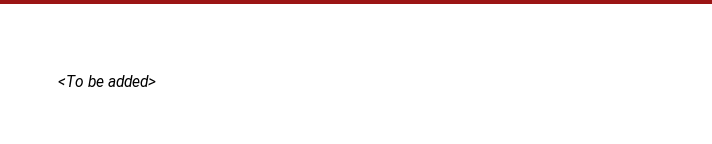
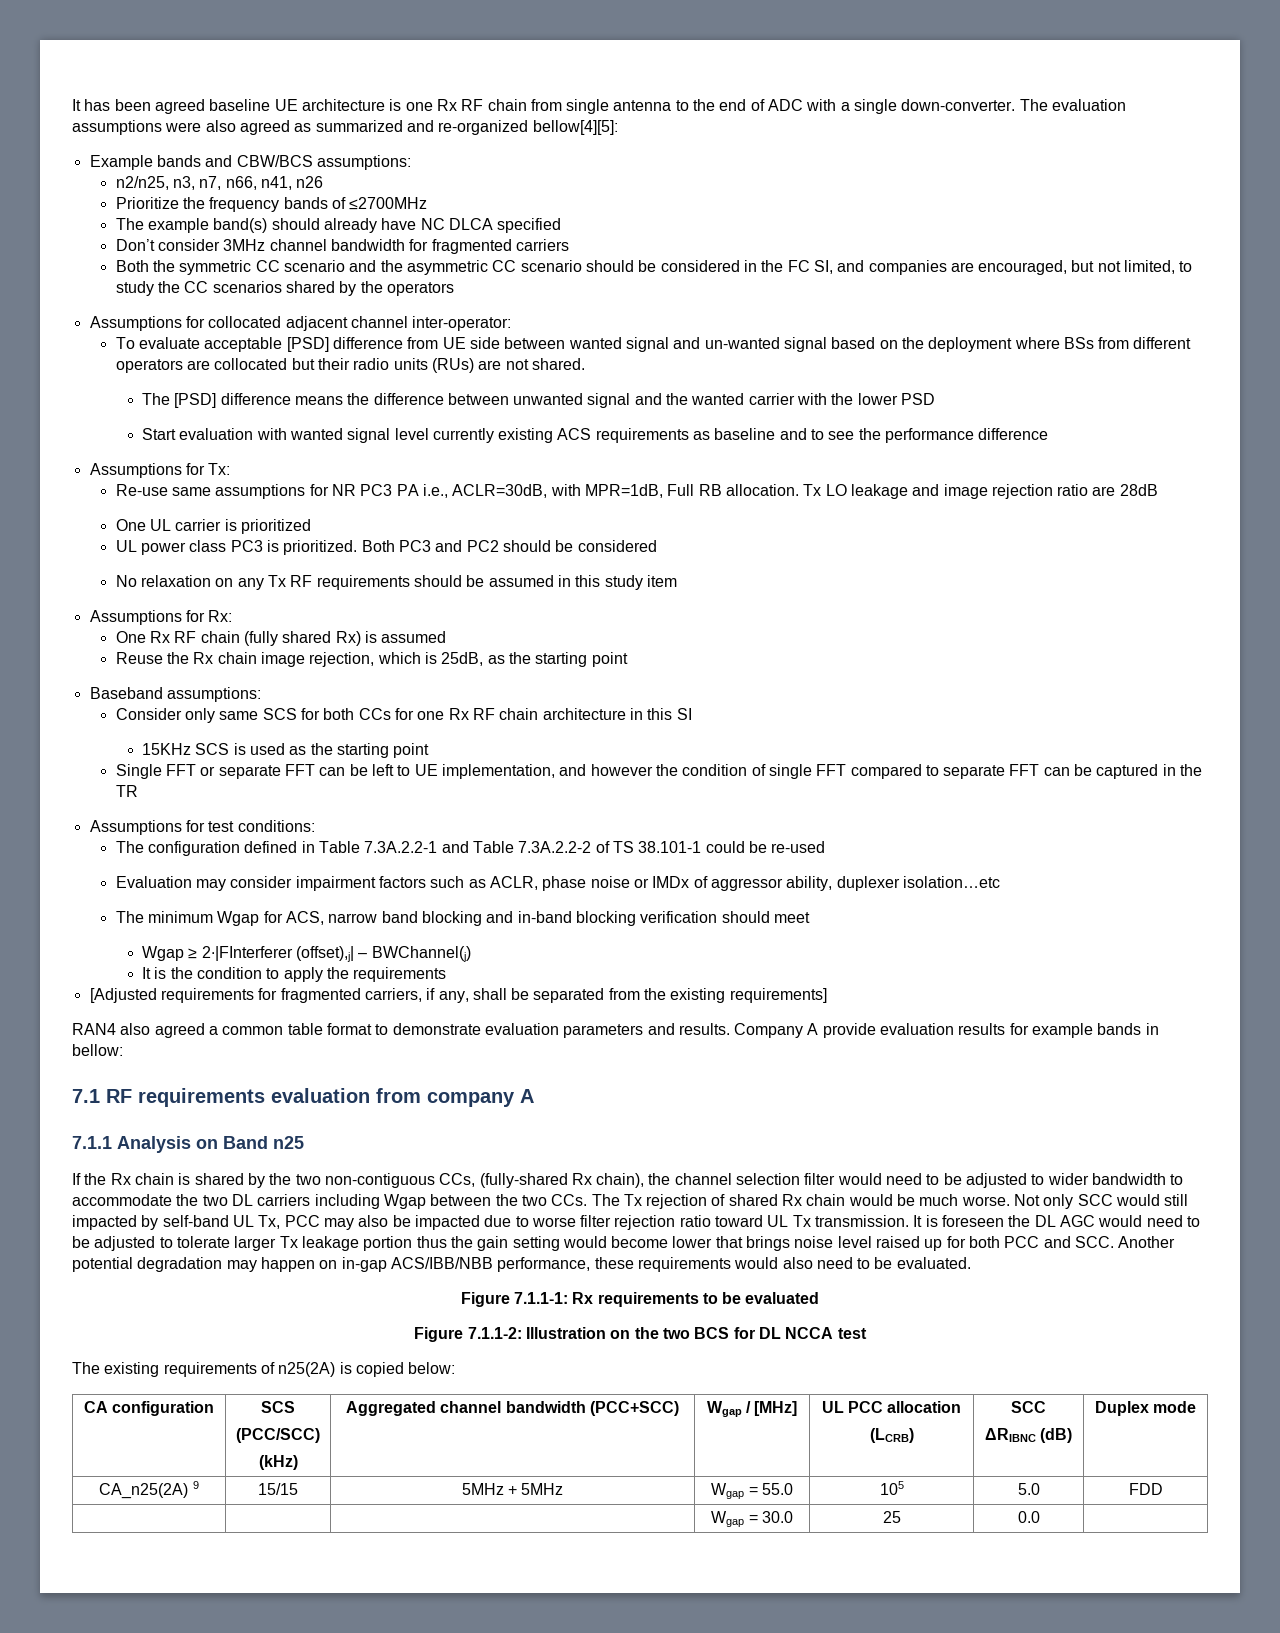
- <To be added>
+ It has been agreed baseline UE architecture is one Rx RF chain from single antenna to the end of ADC with a single down-converter. The evaluation assumptions were also agreed as summarized and re-organized bellow[4][5]:
+ Example bands and CBW/BCS assumptions:
+ n2/n25, n3, n7, n66, n41, n26
+ Prioritize the frequency bands of ≤2700MHz
+ The example band(s) should already have NC DLCA specified
+ Don’t consider 3MHz channel bandwidth for fragmented carriers
+ Both the symmetric CC scenario and the asymmetric CC scenario should be considered in the FC SI, and companies are encouraged, but not limited, to study the CC scenarios shared by the operators
+ Assumptions for collocated adjacent channel inter-operator:
+ To evaluate acceptable [PSD] difference from UE side between wanted signal and un-wanted signal based on the deployment where BSs from different operators are collocated but their radio units (RUs) are not shared.
+ The [PSD] difference means the difference between unwanted signal and the wanted carrier with the lower PSD
+ Start evaluation with wanted signal level currently existing ACS requirements as baseline and to see the performance difference
+ Assumptions for Tx:
+ Re-use same assumptions for NR PC3 PA i.e., ACLR=30dB, with MPR=1dB, Full RB allocation. Tx LO leakage and image rejection ratio are 28dB
+ One UL carrier is prioritized
+ UL power class PC3 is prioritized. Both PC3 and PC2 should be considered
+ No relaxation on any Tx RF requirements should be assumed in this study item
+ Assumptions for Rx:
+ One Rx RF chain (fully shared Rx) is assumed
+ Reuse the Rx chain image rejection, which is 25dB, as the starting point
+ Baseband assumptions:
+ Consider only same SCS for both CCs for one Rx RF chain architecture in this SI
+ 15KHz SCS is used as the starting point
+ Single FFT or separate FFT can be left to UE implementation, and however the condition of single FFT compared to separate FFT can be captured in the TR
+ Assumptions for test conditions:
+ The configuration defined in Table 7.3A.2.2-1 and Table 7.3A.2.2-2 of TS 38.101-1 could be re-used
+ Evaluation may consider impairment factors such as ACLR, phase noise or IMDx of aggressor ability, duplexer isolation…etc
+ The minimum Wgap for ACS, narrow band blocking and in-band blocking verification should meet
+ Wgap ≥ 2∙|FInterferer (offset),j| – BWChannel(j)
+ It is the condition to apply the requirements
+ [Adjusted requirements for fragmented carriers, if any, shall be separated from the existing requirements]
+ RAN4 also agreed a common table format to demonstrate evaluation parameters and results. Company A provide evaluation results for example bands in bellow:
+ 7.1 RF requirements evaluation from company A
+ 7.1.1 Analysis on Band n25
+ If the Rx chain is shared by the two non-contiguous CCs, (fully-shared Rx chain), the channel selection filter would need to be adjusted to wider bandwidth to accommodate the two DL carriers including Wgap between the two CCs. The Tx rejection of shared Rx chain would be much worse. Not only SCC would still impacted by self-band UL Tx, PCC may also be impacted due to worse filter rejection ratio toward UL Tx transmission. It is foreseen the DL AGC would need to be adjusted to tolerate larger Tx leakage portion thus the gain setting would become lower that brings noise level raised up for both PCC and SCC. Another potential degradation may happen on in-gap ACS/IBB/NBB performance, these requirements would also need to be evaluated.
+ Figure 7.1.1-1: Rx requirements to be evaluated
+ Figure 7.1.1-2: Illustration on the two BCS for DL NCCA test
+ The existing requirements of n25(2A) is copied below:
+ CA configuration | SCS
+ (PCC/SCC)
+ (kHz) | Aggregated channel bandwidth (PCC+SCC) | Wgap / [MHz] | UL PCC allocation
+ (LCRB) | SCC
+ ΔRIBNC (dB) | Duplex mode
+ CA_n25(2A) 9 | 15/15 | 5MHz + 5MHz | Wgap = 55.0 | 105 | 5.0 | FDD
+ | | | Wgap = 30.0 | 25 | 0.0 |

